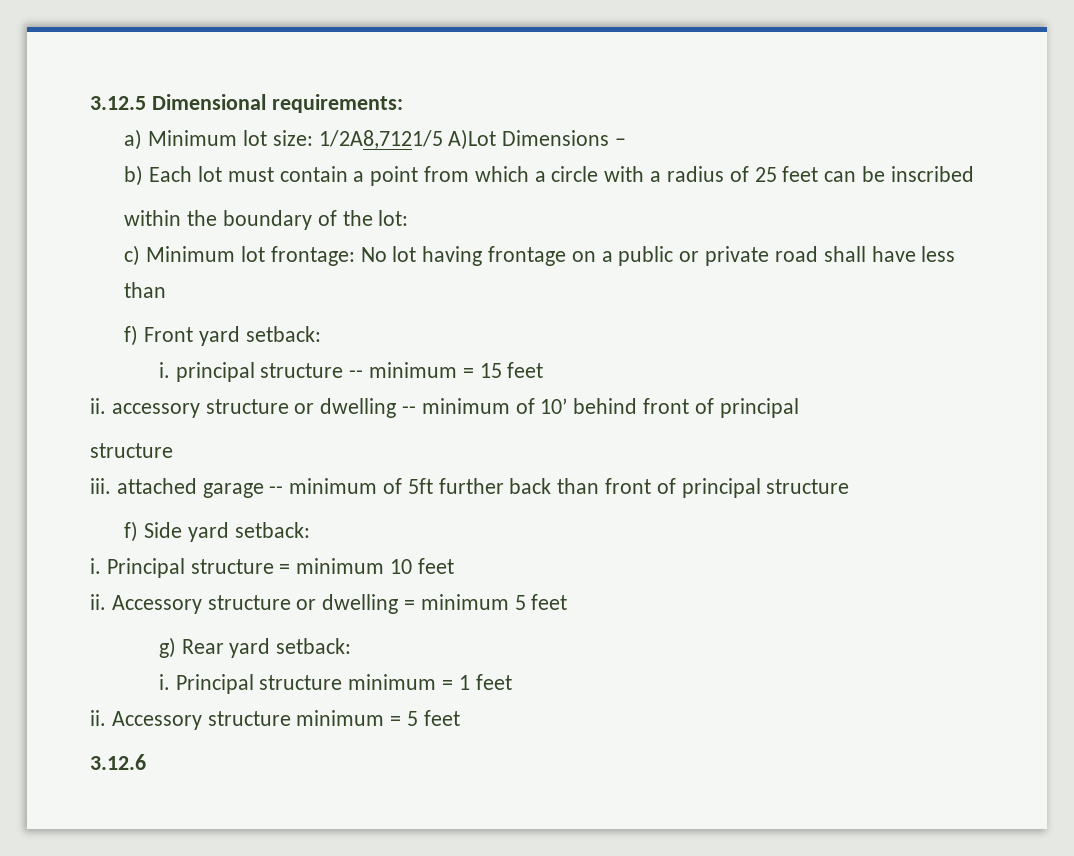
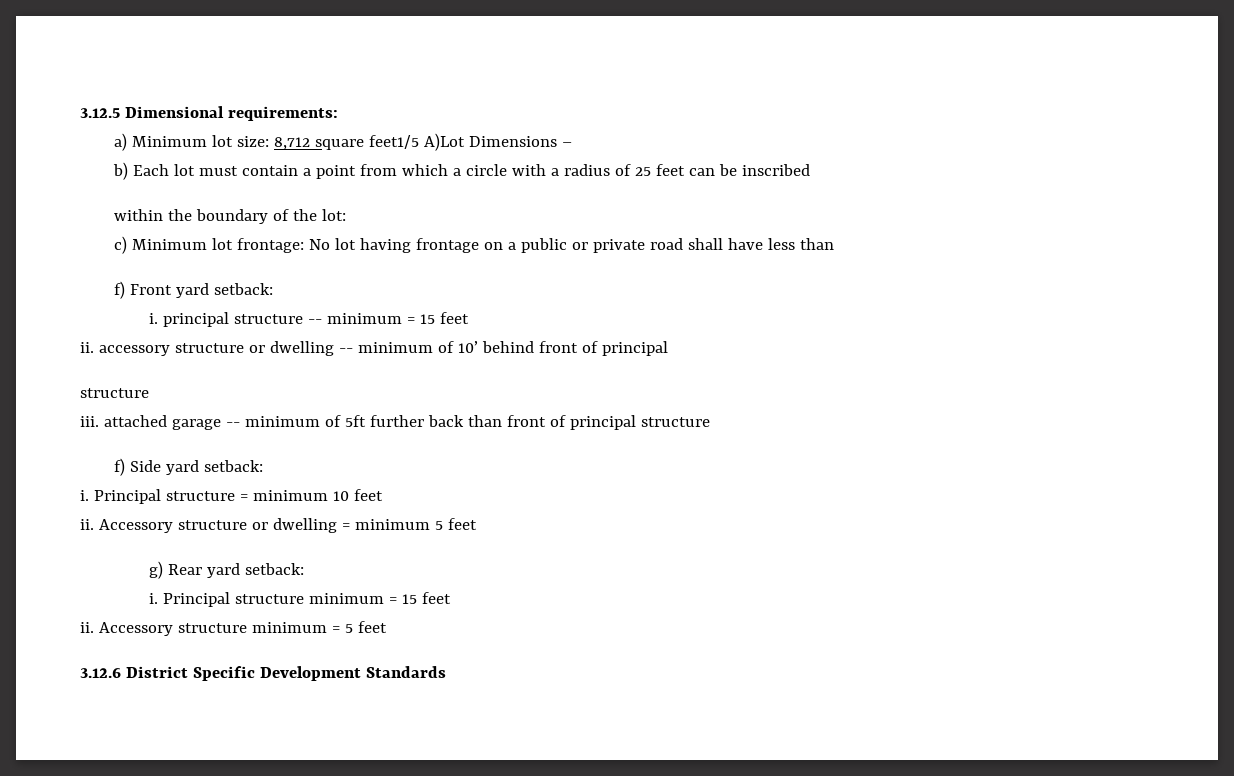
- a) Minimum lot size: 1/2A8,7121/5 A)Lot Dimensions –
+ a) Minimum lot size: 8,712 square feet1/5 A)Lot Dimensions –
- Principal structure minimum = 1 feet
+ Principal structure minimum = 15 feet
- 3.12.6
+ 3.12.6 District Specific Development Standards

